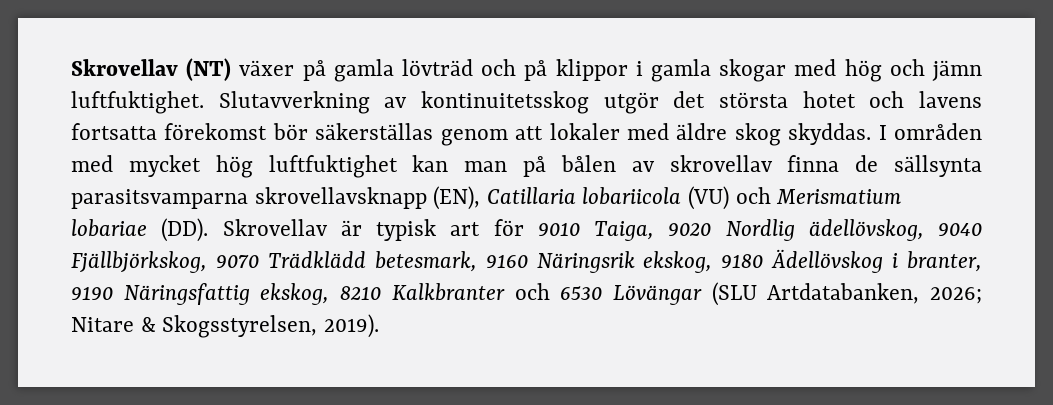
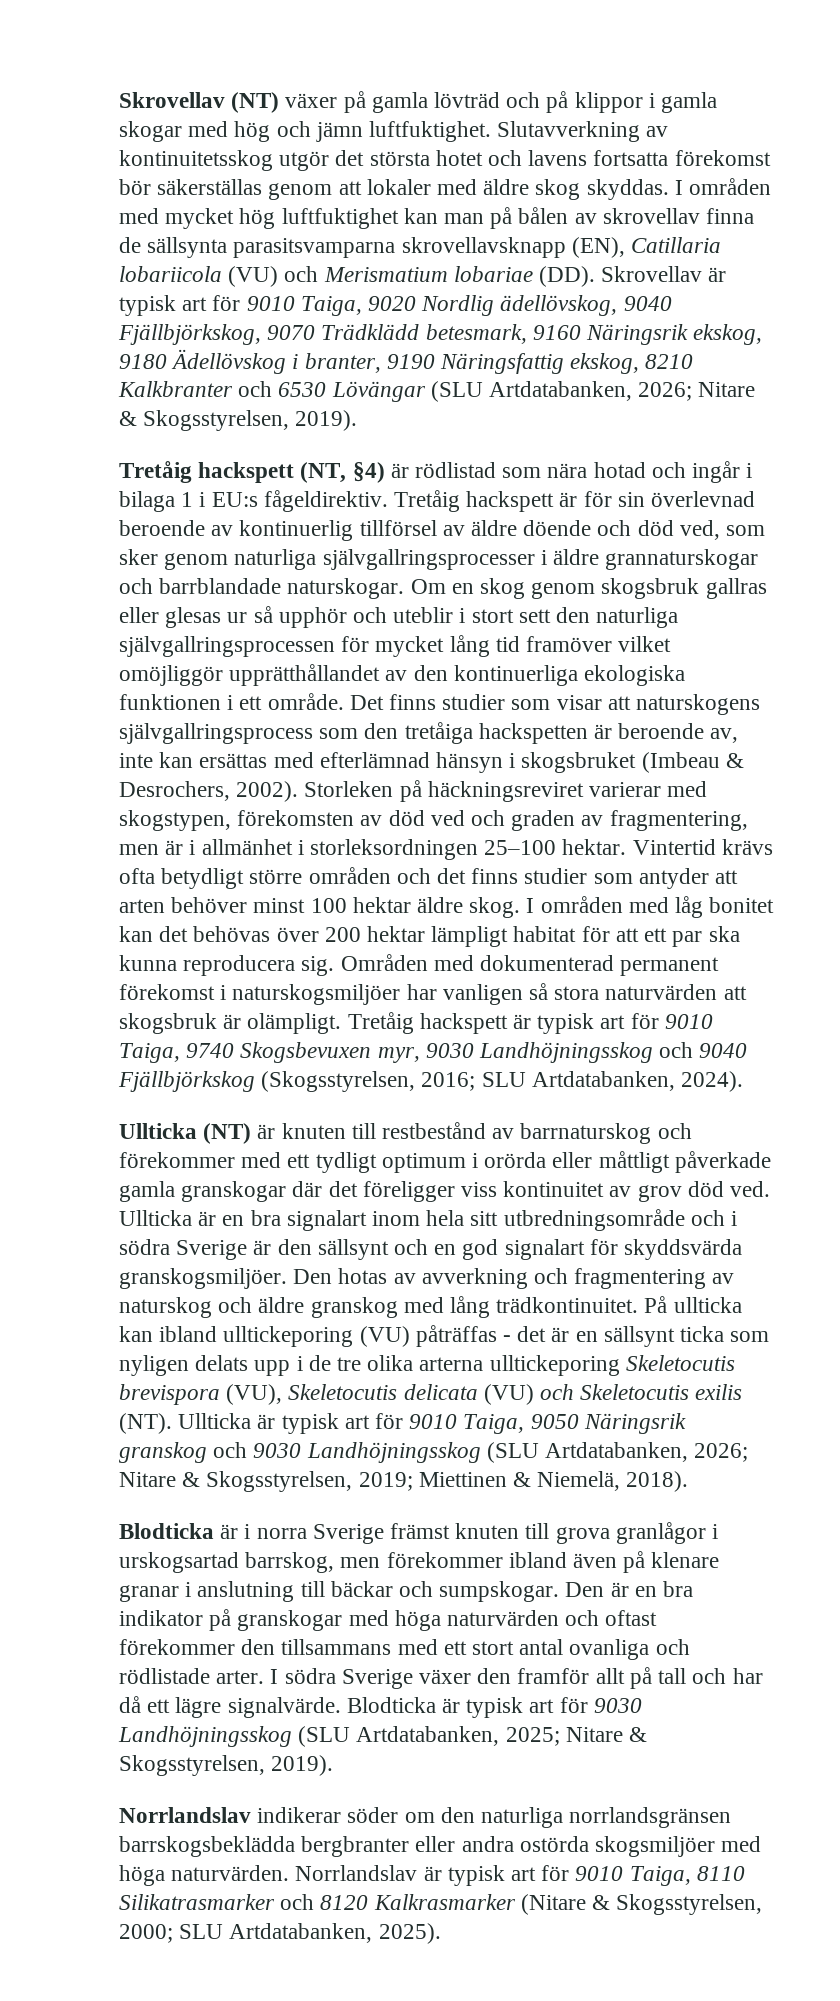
+ Tretåig hackspett (NT, §4) är rödlistad som nära hotad och ingår i bilaga 1 i EU:s fågeldirektiv. Tretåig hackspett är för sin överlevnad beroende av kontinuerlig tillförsel av äldre döende och död ved, som sker genom naturliga självgallringsprocesser i äldre grannaturskogar och barrblandade naturskogar. Om en skog genom skogsbruk gallras eller glesas ur så upphör och uteblir i stort sett den naturliga självgallringsprocessen för mycket lång tid framöver vilket omöjliggör upprätthållandet av den kontinuerliga ekologiska funktionen i ett område. Det finns studier som visar att naturskogens självgallringsprocess som den tretåiga hackspetten är beroende av, inte kan ersättas med efterlämnad hänsyn i skogsbruket (Imbeau & Desrochers, 2002). Storleken på häckningsreviret varierar med skogstypen, förekomsten av död ved och graden av fragmentering, men är i allmänhet i storleksordningen 25–100 hektar. Vintertid krävs ofta betydligt större områden och det finns studier som antyder att arten behöver minst 100 hektar äldre skog. I områden med låg bonitet kan det behövas över 200 hektar lämpligt habitat för att ett par ska kunna reproducera sig. Områden med dokumenterad permanent förekomst i naturskogsmiljöer har vanligen så stora naturvärden att skogsbruk är olämpligt. Tretåig hackspett är typisk art för 9010 Taiga, 9740 Skogsbevuxen myr, 9030 Landhöjningsskog och 9040 Fjällbjörkskog (Skogsstyrelsen, 2016; SLU Artdatabanken, 2024).
+ Ullticka (NT) är knuten till restbestånd av barrnaturskog och förekommer med ett tydligt optimum i orörda eller måttligt påverkade gamla granskogar där det föreligger viss kontinuitet av grov död ved. Ullticka är en bra signalart inom hela sitt utbredningsområde och i södra Sverige är den sällsynt och en god signalart för skyddsvärda granskogsmiljöer. Den hotas av avverkning och fragmentering av naturskog och äldre granskog med lång trädkontinuitet. På ullticka kan ibland ulltickeporing (VU) påträffas - det är en sällsynt ticka som nyligen delats upp i de tre olika arterna ulltickeporing Skeletocutis brevispora (VU), Skeletocutis delicata (VU) och Skeletocutis exilis (NT). Ullticka är typisk art för 9010 Taiga, 9050 Näringsrik granskog och 9030 Landhöjningsskog (SLU Artdatabanken, 2026; Nitare & Skogsstyrelsen, 2019; Miettinen & Niemelä, 2018).
+ Blodticka är i norra Sverige främst knuten till grova granlågor i urskogsartad barrskog, men förekommer ibland även på klenare granar i anslutning till bäckar och sumpskogar. Den är en bra indikator på granskogar med höga naturvärden och oftast förekommer den tillsammans med ett stort antal ovanliga och rödlistade arter. I södra Sverige växer den framför allt på tall och har då ett lägre signalvärde. Blodticka är typisk art för 9030 Landhöjningsskog (SLU Artdatabanken, 2025; Nitare & Skogsstyrelsen, 2019).
+ Norrlandslav indikerar söder om den naturliga norrlandsgränsen barrskogsbeklädda bergbranter eller andra ostörda skogsmiljöer med höga naturvärden. Norrlandslav är typisk art för 9010 Taiga, 8110 Silikatrasmarker och 8120 Kalkrasmarker (Nitare & Skogsstyrelsen, 2000; SLU Artdatabanken, 2025).

